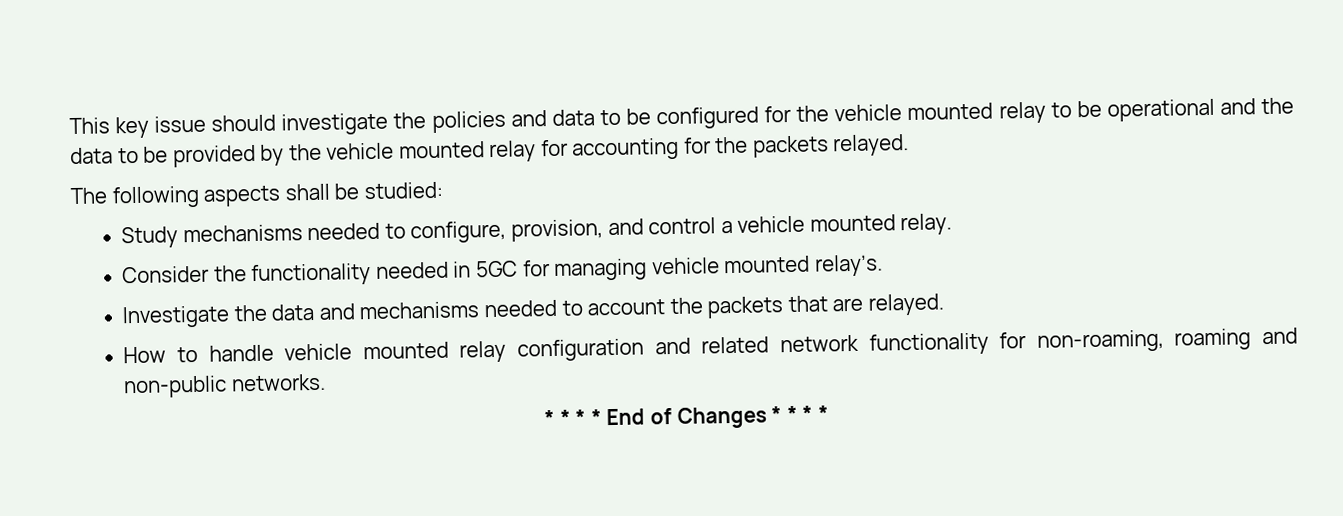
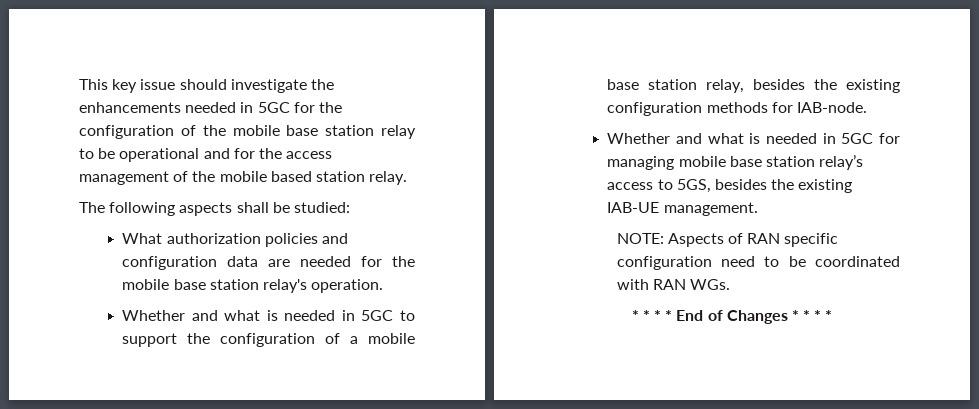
- This key issue should investigate the policies and data to be configured for the vehicle mounted relay to be operational and the data to be provided by the vehicle mounted relay for accounting for the packets relayed.
+ This key issue should investigate the enhancements needed in 5GC for the configuration of the mobile base station relay to be operational and for the access management of the mobile based station relay.
- Study mechanisms needed to configure, provision, and control a vehicle mounted relay.
- Consider the functionality needed in 5GC for managing vehicle mounted relay’s.
- Investigate the data and mechanisms needed to account the packets that are relayed.
- How to handle vehicle mounted relay configuration and related network functionality for non-roaming, roaming and non-public networks.
+ What authorization policies and configuration data are needed for the mobile base station relay's operation.
+ Whether and what is needed in 5GC to support the configuration of a mobile base station relay, besides the existing configuration methods for IAB-node.
+ Whether and what is needed in 5GC for managing mobile base station relay’s access to 5GS, besides the existing IAB-UE management.
+ NOTE: Aspects of RAN specific configuration need to be coordinated with RAN WGs.

